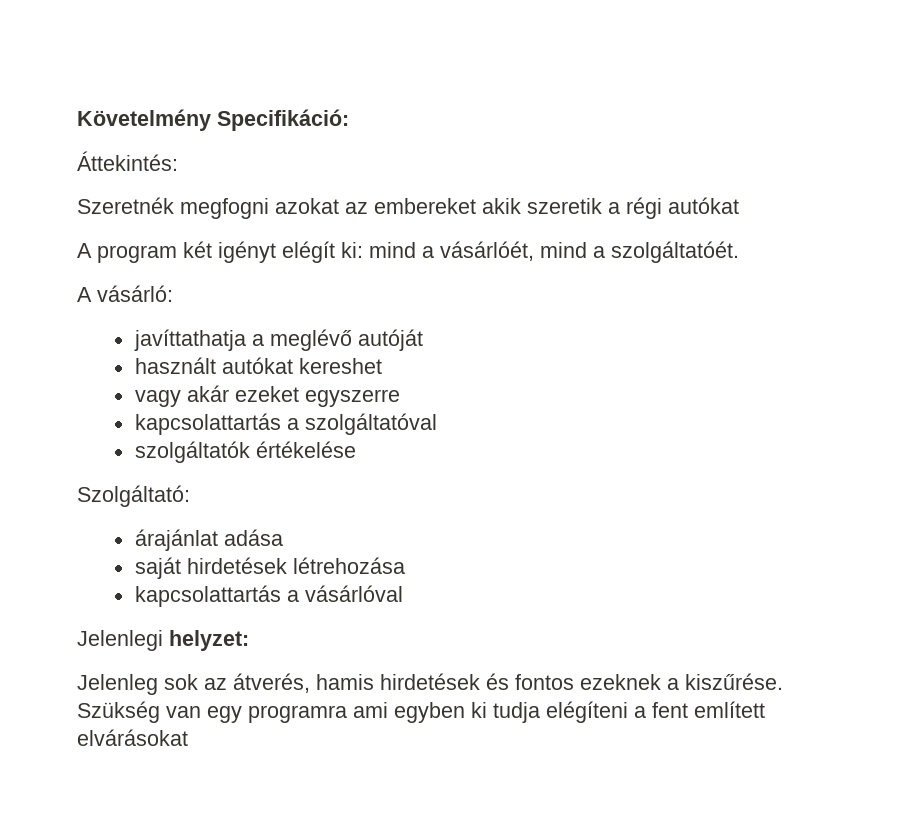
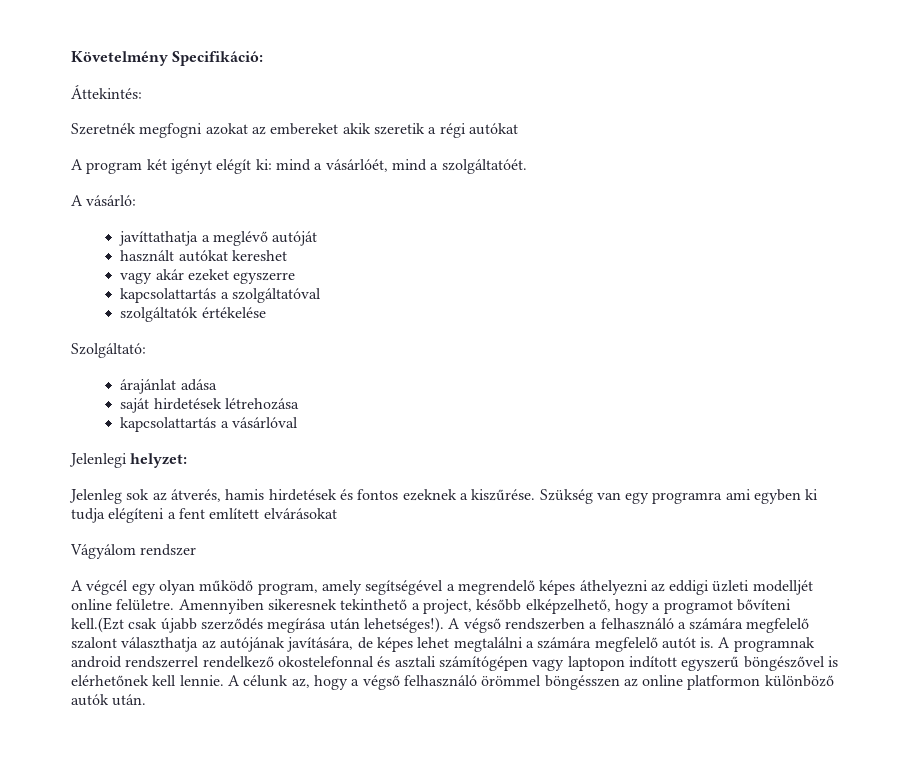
+ Vágyálom rendszer
+ A végcél egy olyan működő program, amely segítségével a megrendelő képes áthelyezni az eddigi üzleti modelljét online felületre. Amennyiben sikeresnek tekinthető a project, később elképzelhető, hogy a programot bővíteni kell.(Ezt csak újabb szerződés megírása után lehetséges!). A végső rendszerben a felhasználó a számára megfelelő szalont választhatja az autójának javítására, de képes lehet megtalálni a számára megfelelő autót is. A programnak android rendszerrel rendelkező okostelefonnal és asztali számítógépen vagy laptopon indított egyszerű böngészővel is elérhetőnek kell lennie. A célunk az, hogy a végső felhasználó örömmel böngésszen az online platformon különböző autók után.

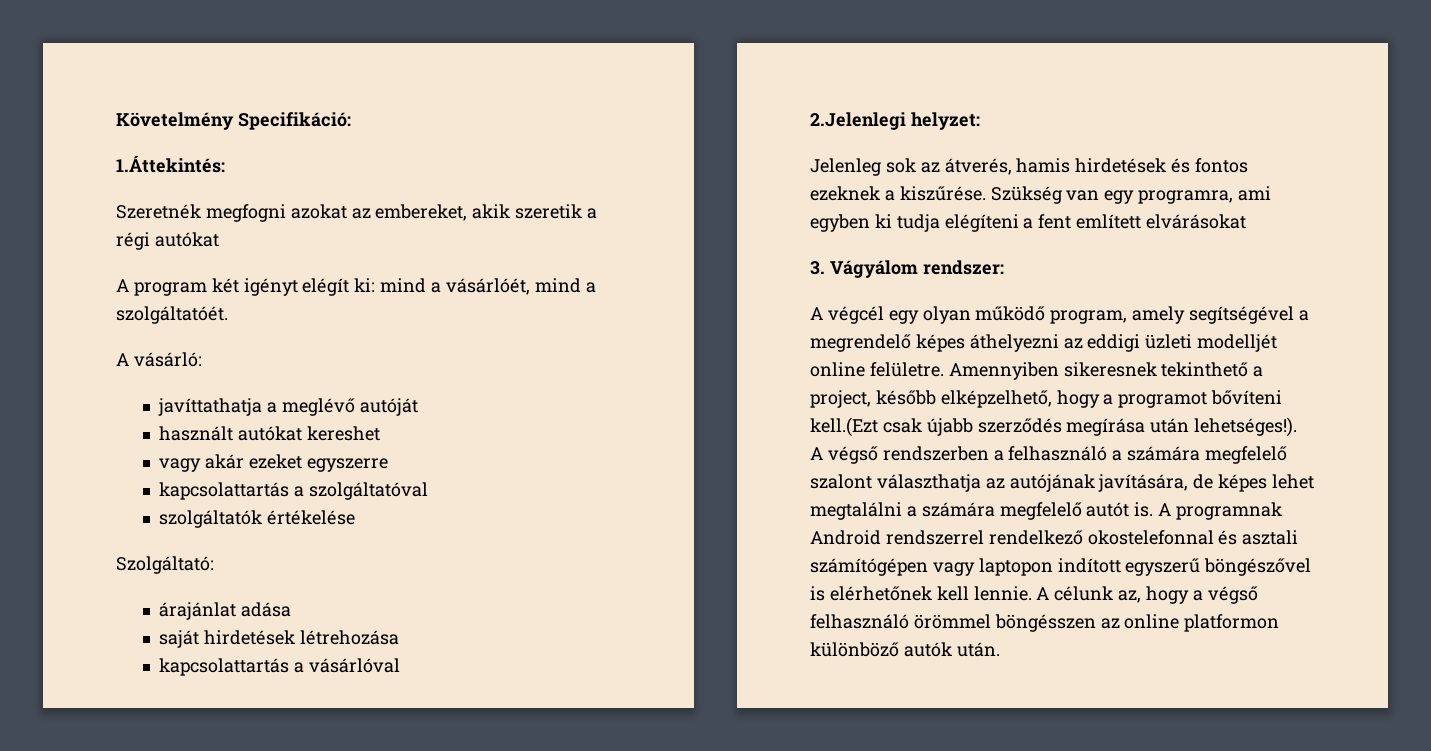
- Áttekintés:
+ 1.Áttekintés:
- Szeretnék megfogni azokat az embereket akik szeretik a régi autókat
+ Szeretnék megfogni azokat az embereket, akik szeretik a régi autókat
- Jelenlegi helyzet:
+ 2.Jelenlegi helyzet:
- Szükség van egy programra ami egyben ki tudja elégíteni a fent említett elvárásokat
+ Szükség van egy programra, ami egyben ki tudja elégíteni a fent említett elvárásokat
- Vágyálom rendszer
+ 3. Vágyálom rendszer:
- A programnak android rendszerrel rendelkező okostelefonnal és asztali számítógépen vagy laptopon indított egyszerű böngészővel is elérhetőnek kell lennie.
+ A programnak Android rendszerrel rendelkező okostelefonnal és asztali számítógépen vagy laptopon indított egyszerű böngészővel is elérhetőnek kell lennie.

